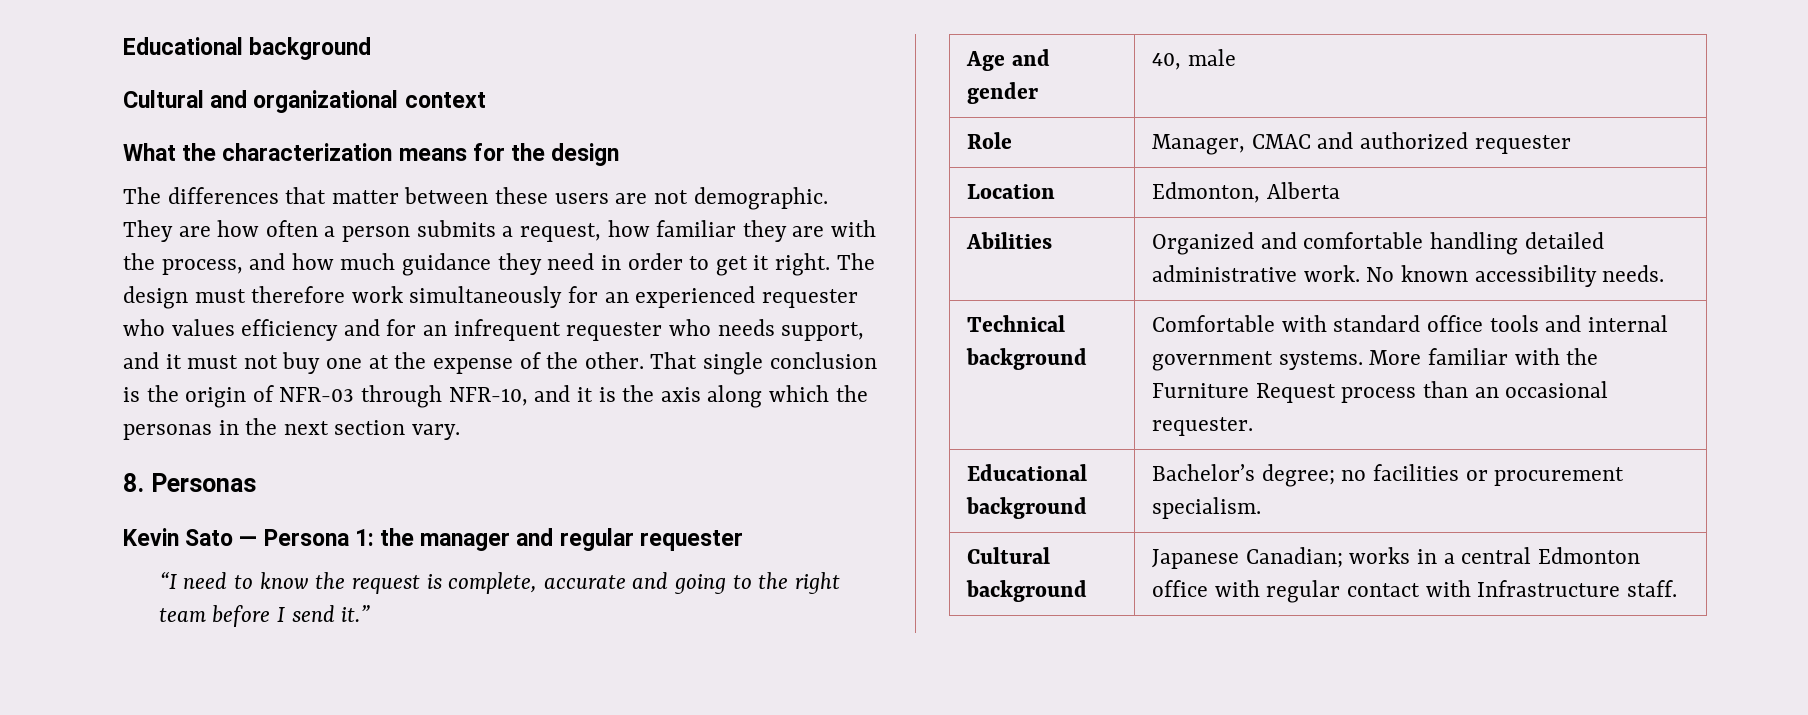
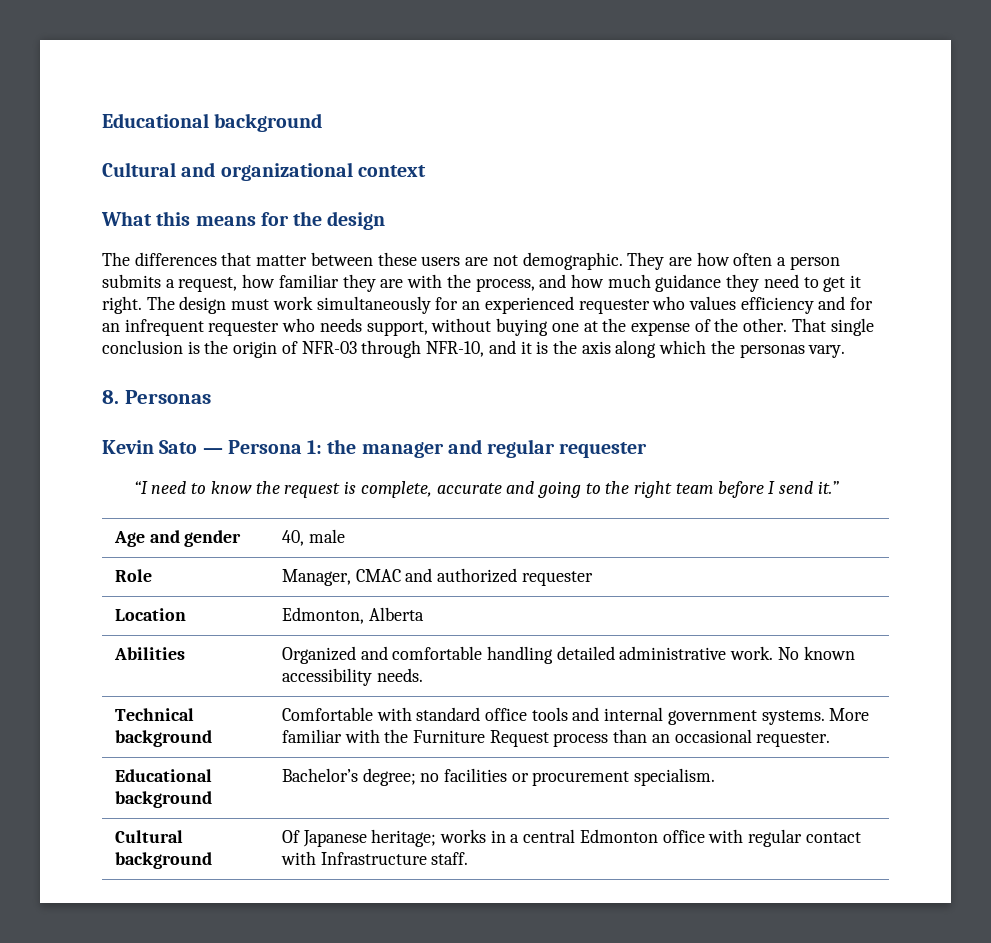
- What the characterization means for the design
+ What this means for the design
- They are how often a person submits a request, how familiar they are with the process, and how much guidance they need in order to get it right.
+ They are how often a person submits a request, how familiar they are with the process, and how much guidance they need to get it right.
- The design must therefore work simultaneously for an experienced requester who values efficiency and for an infrequent requester who needs support, and it must not buy one at the expense of the other.
+ The design must work simultaneously for an experienced requester who values efficiency and for an infrequent requester who needs support, without buying one at the expense of the other.
- That single conclusion is the origin of NFR-03 through NFR-10, and it is the axis along which the personas in the next section vary.
+ That single conclusion is the origin of NFR-03 through NFR-10, and it is the axis along which the personas vary.
- Cultural background | Japanese Canadian; works in a central Edmonton office with regular contact with Infrastructure staff.
+ Cultural background | Of Japanese heritage; works in a central Edmonton office with regular contact with Infrastructure staff.

